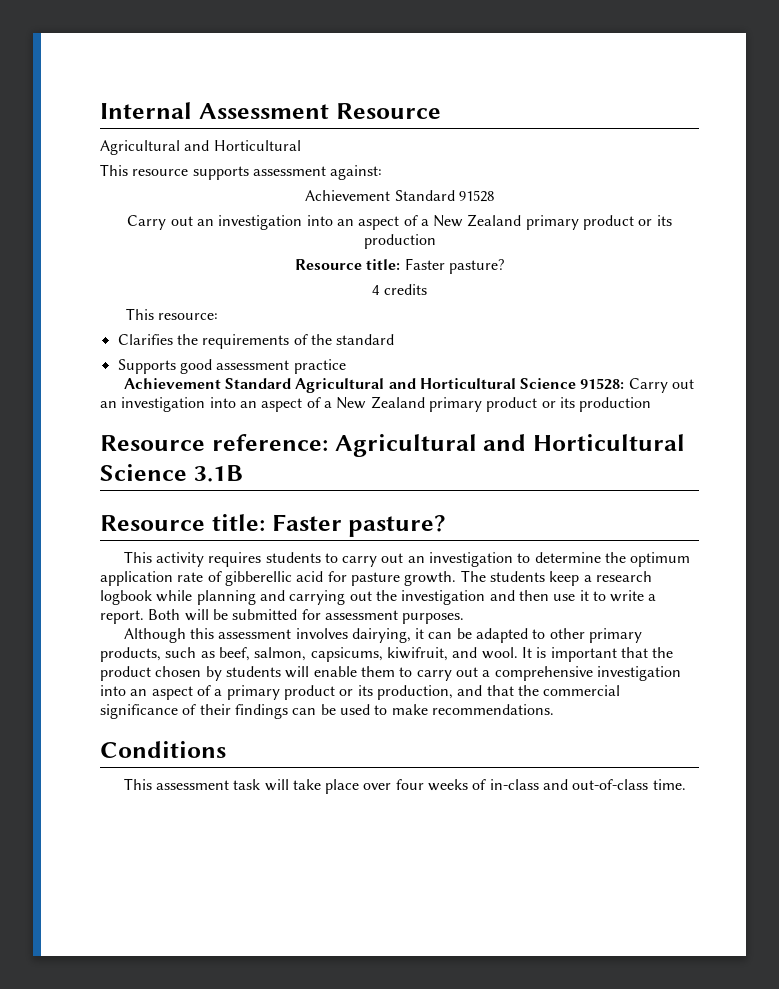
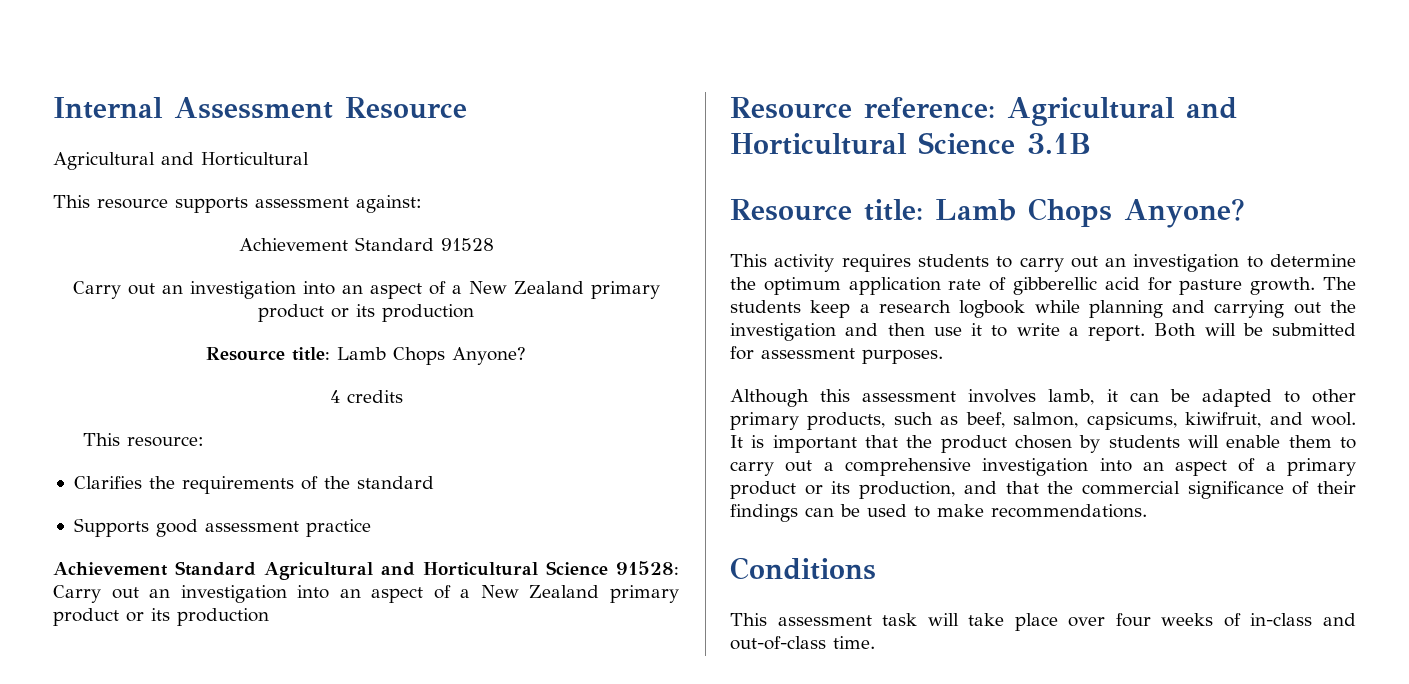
  Achievement Standard 91528
  Carry out an investigation into an aspect of a New Zealand primary product or its production
- Resource title: Faster pasture?
+ Resource title: Lamb Chops Anyone?
  Resource reference: Agricultural and Horticultural Science 3.1B
- Resource title: Faster pasture?
+ Resource title: Lamb Chops Anyone?
- Although this assessment involves dairying, it can be adapted to other primary products, such as beef, salmon, capsicums, kiwifruit, and wool.
+ Although this assessment involves lamb, it can be adapted to other primary products, such as beef, salmon, capsicums, kiwifruit, and wool.

